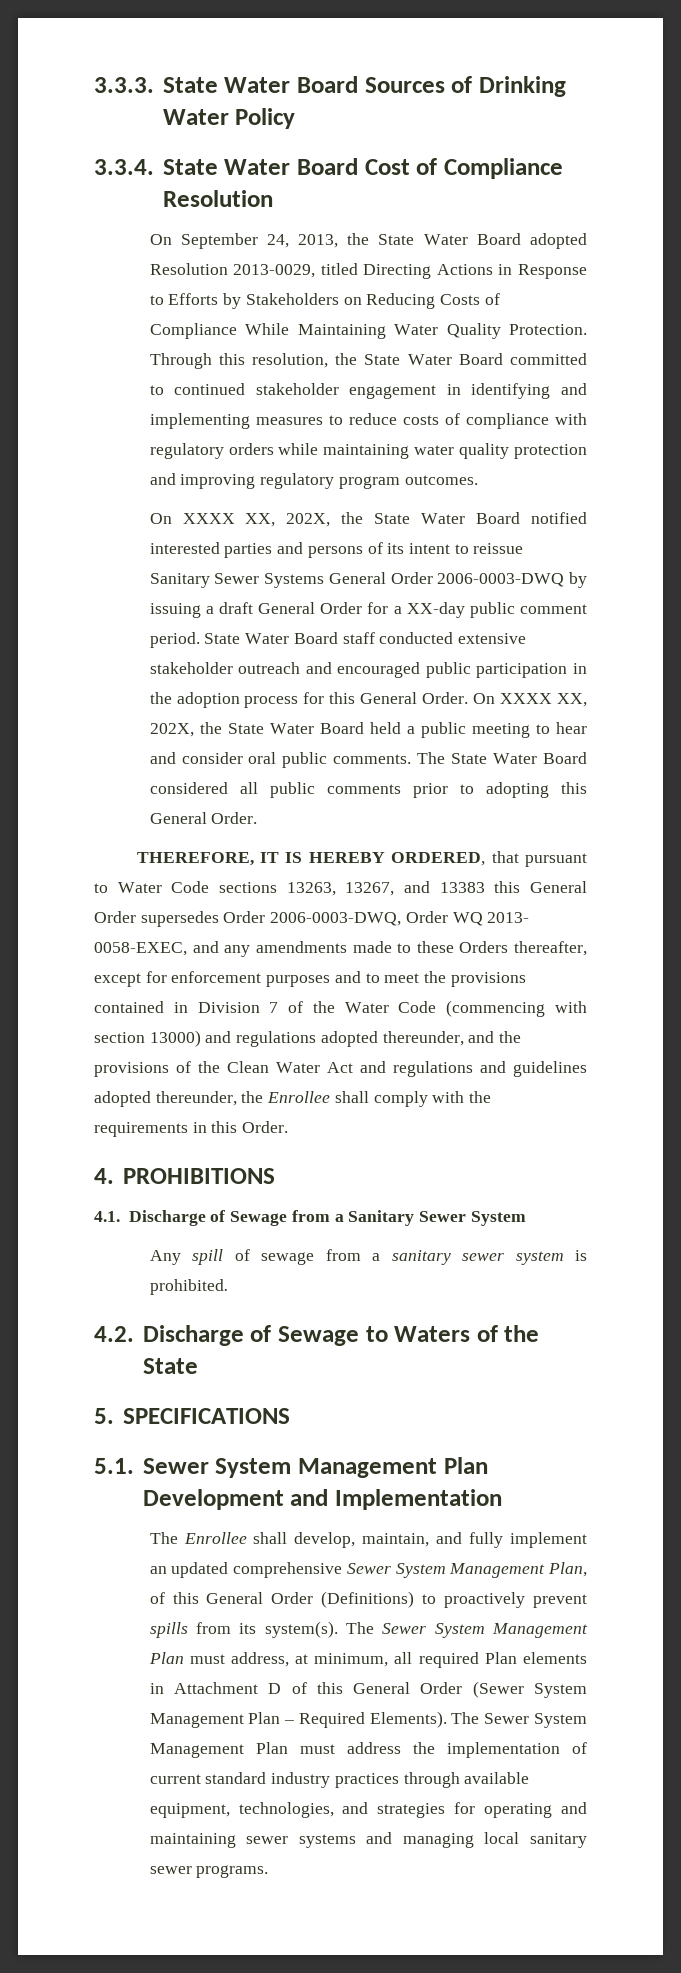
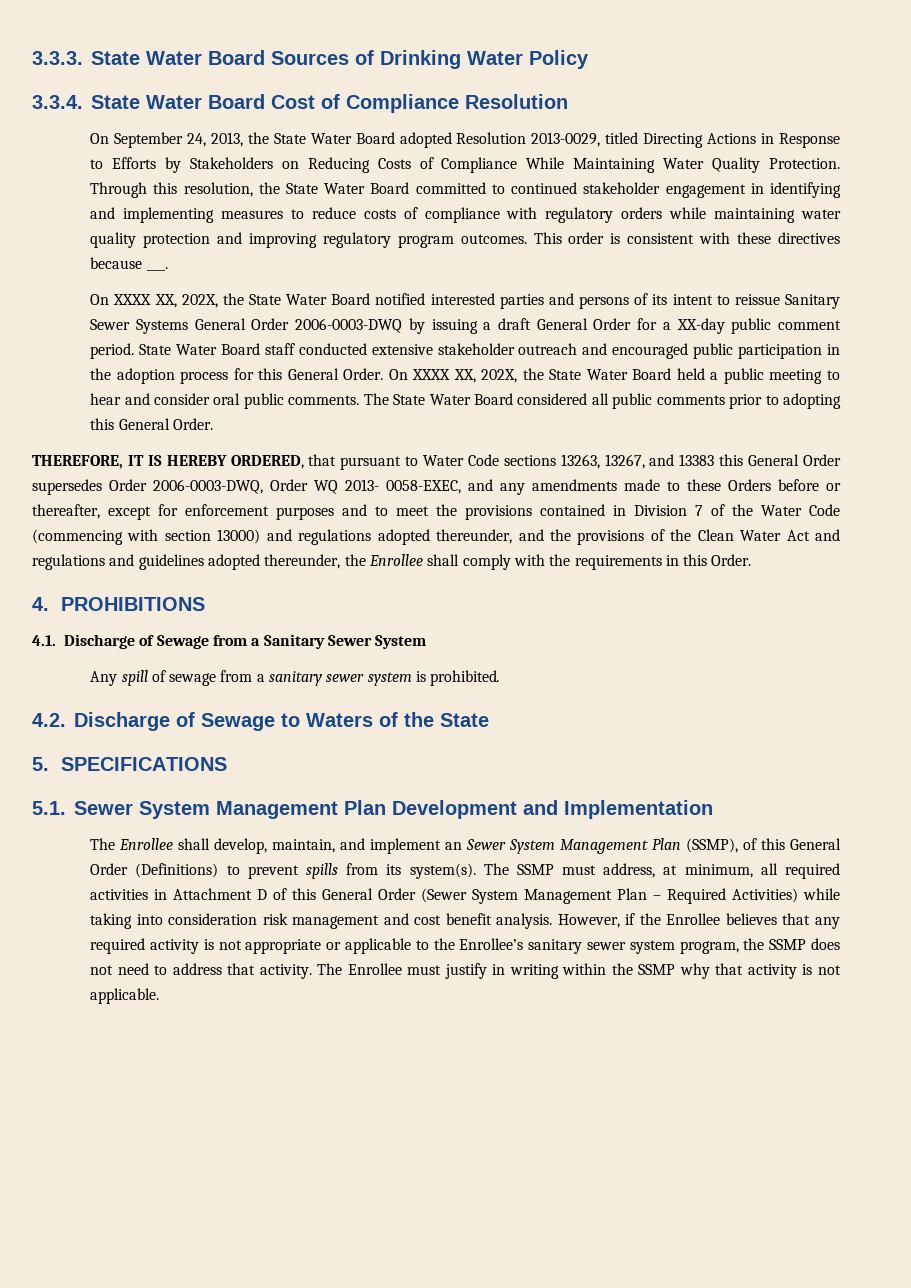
+ This order is consistent with these directives because ___.
- THEREFORE, IT IS HEREBY ORDERED, that pursuant to Water Code sections 13263, 13267, and 13383 this General Order supersedes Order 2006-0003-DWQ, Order WQ 2013- 0058-EXEC, and any amendments made to these Orders thereafter, except for enforcement purposes and to meet the provisions contained in Division 7 of the Water Code (commencing with section 13000) and regulations adopted thereunder, and the provisions of the Clean Water Act and regulations and guidelines adopted thereunder, the Enrollee shall comply with the requirements in this Order.
+ THEREFORE, IT IS HEREBY ORDERED, that pursuant to Water Code sections 13263, 13267, and 13383 this General Order supersedes Order 2006-0003-DWQ, Order WQ 2013- 0058-EXEC, and any amendments made to these Orders before or thereafter, except for enforcement purposes and to meet the provisions contained in Division 7 of the Water Code (commencing with section 13000) and regulations adopted thereunder, and the provisions of the Clean Water Act and regulations and guidelines adopted thereunder, the Enrollee shall comply with the requirements in this Order.
- The Enrollee shall develop, maintain, and fully implement an updated comprehensive Sewer System Management Plan, of this General Order (Definitions) to proactively prevent spills from its system(s).
+ The Enrollee shall develop, maintain, and implement an Sewer System Management Plan (SSMP), of this General Order (Definitions) to prevent spills from its system(s).
- The Sewer System Management Plan must address, at minimum, all required Plan elements in Attachment D of this General Order (Sewer System Management Plan – Required Elements). The Sewer System Management Plan must address the implementation of current standard industry practices through available equipment, technologies, and strategies for operating and maintaining sewer systems and managing local sanitary sewer programs.
+ The SSMP must address, at minimum, all required activities in Attachment D of this General Order (Sewer System Management Plan – Required Activities) while taking into consideration risk management and cost benefit analysis. However, if the Enrollee believes that any required activity is not appropriate or applicable to the Enrollee’s sanitary sewer system program, the SSMP does not need to address that activity. The Enrollee must justify in writing within the SSMP why that activity is not applicable.

